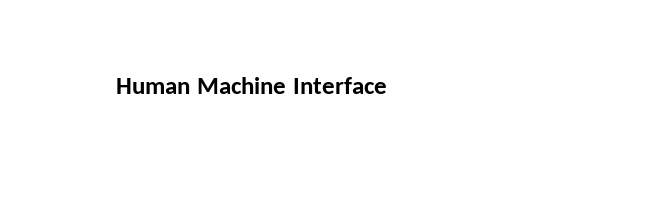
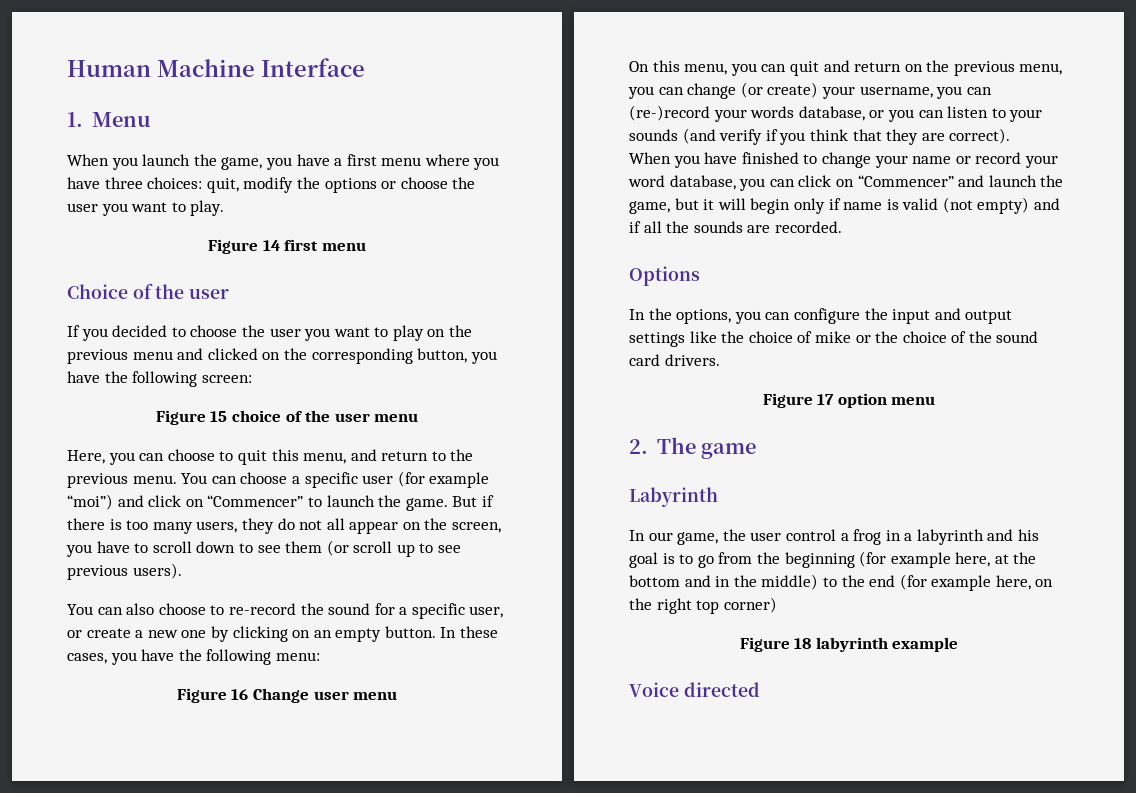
+ 1. Menu
+ When you launch the game, you have a first menu where you have three choices: quit, modify the options or choose the user you want to play.
+ Figure 14 first menu
+ Choice of the user
+ If you decided to choose the user you want to play on the previous menu and clicked on the corresponding button, you have the following screen:
+ Figure 15 choice of the user menu
+ Here, you can choose to quit this menu, and return to the previous menu. You can choose a specific user (for example “moi”) and click on “Commencer” to launch the game. But if there is too many users, they do not all appear on the screen, you have to scroll down to see them (or scroll up to see previous users).
+ You can also choose to re-record the sound for a specific user, or create a new one by clicking on an empty button. In these cases, you have the following menu:
+ Figure 16 Change user menu
+ On this menu, you can quit and return on the previous menu, you can change (or create) your username, you can (re-)record your words database, or you can listen to your sounds (and verify if you think that they are correct).
+ When you have finished to change your name or record your word database, you can click on “Commencer” and launch the game, but it will begin only if name is valid (not empty) and if all the sounds are recorded.
+ Options
+ In the options, you can configure the input and output settings like the choice of mike or the choice of the sound card drivers.
+ Figure 17 option menu
+ 2. The game
+ Labyrinth
+ In our game, the user control a frog in a labyrinth and his goal is to go from the beginning (for example here, at the bottom and in the middle) to the end (for example here, on the right top corner)
+ Figure 18 labyrinth example
+ Voice directed

